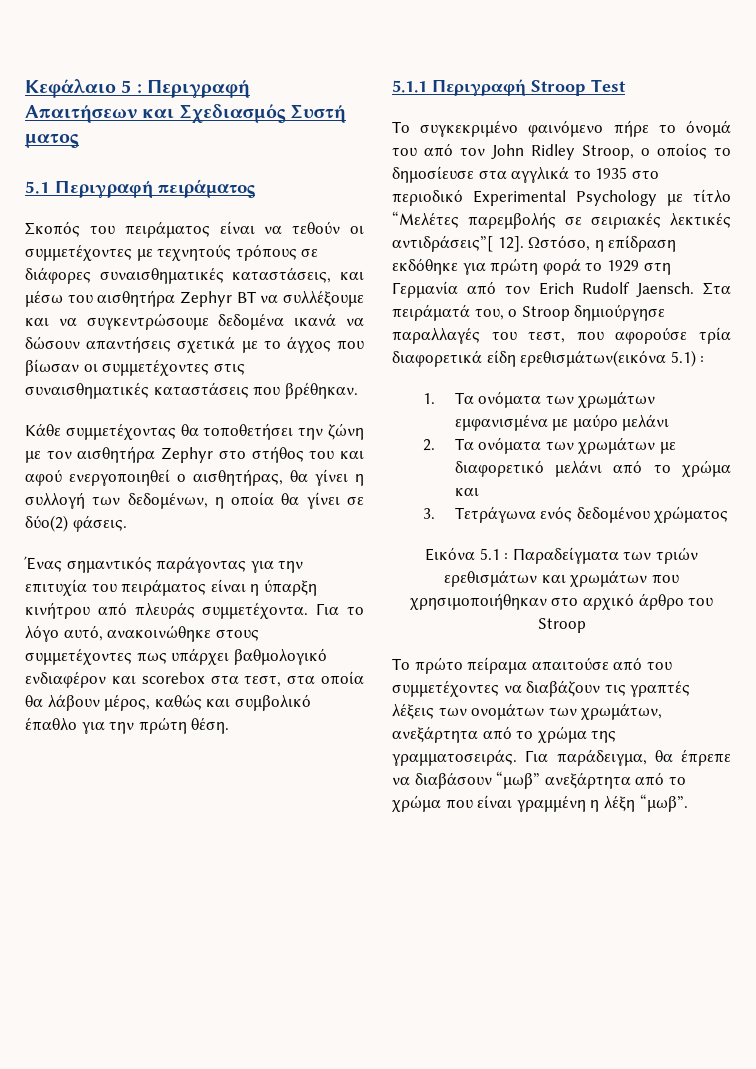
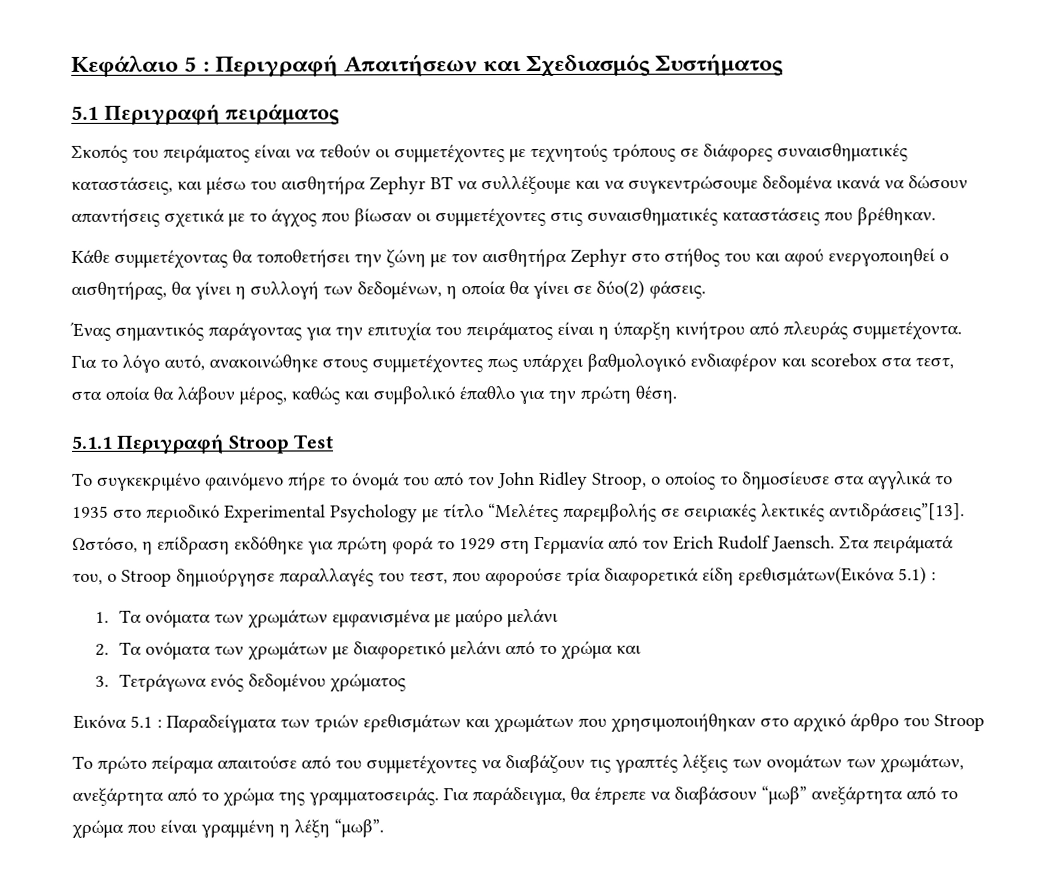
- Κεφάλαιο 5 : Περιγραφή Απαιτήσεων και Σχεδιασμός Συστή ματος
+ Κεφάλαιο 5 : Περιγραφή Απαιτήσεων και Σχεδιασμός Συστήματος
- Το συγκεκριμένο φαινόμενο πήρε το όνομά του από τον John Ridley Stroop, ο οποίος το δημοσίευσε στα αγγλικά το 1935 στο περιοδικό Experimental Psychology με τίτλο “Μελέτες παρεμβολής σε σειριακές λεκτικές αντιδράσεις”[ 12].
+ Το συγκεκριμένο φαινόμενο πήρε το όνομά του από τον John Ridley Stroop, ο οποίος το δημοσίευσε στα αγγλικά το 1935 στο περιοδικό Experimental Psychology με τίτλο “Μελέτες παρεμβολής σε σειριακές λεκτικές αντιδράσεις”[13].
- Στα πειράματά του, ο Stroop δημιούργησε παραλλαγές του τεστ, που αφορούσε τρία διαφορετικά είδη ερεθισμάτων(εικόνα 5.1) :
+ Στα πειράματά του, ο Stroop δημιούργησε παραλλαγές του τεστ, που αφορούσε τρία διαφορετικά είδη ερεθισμάτων(Εικόνα 5.1) :

